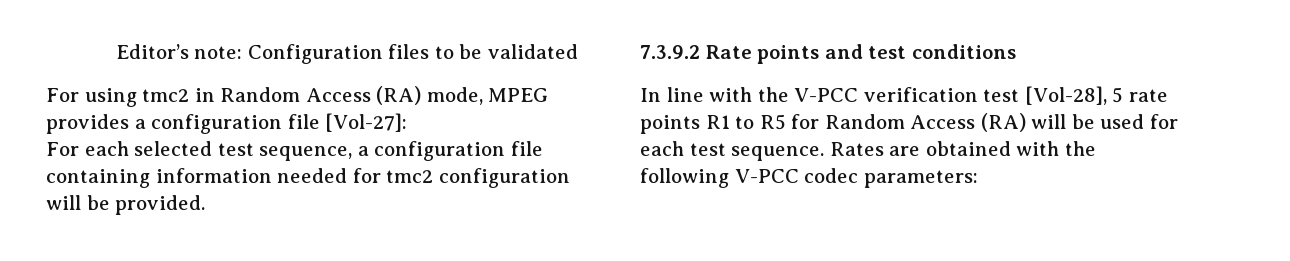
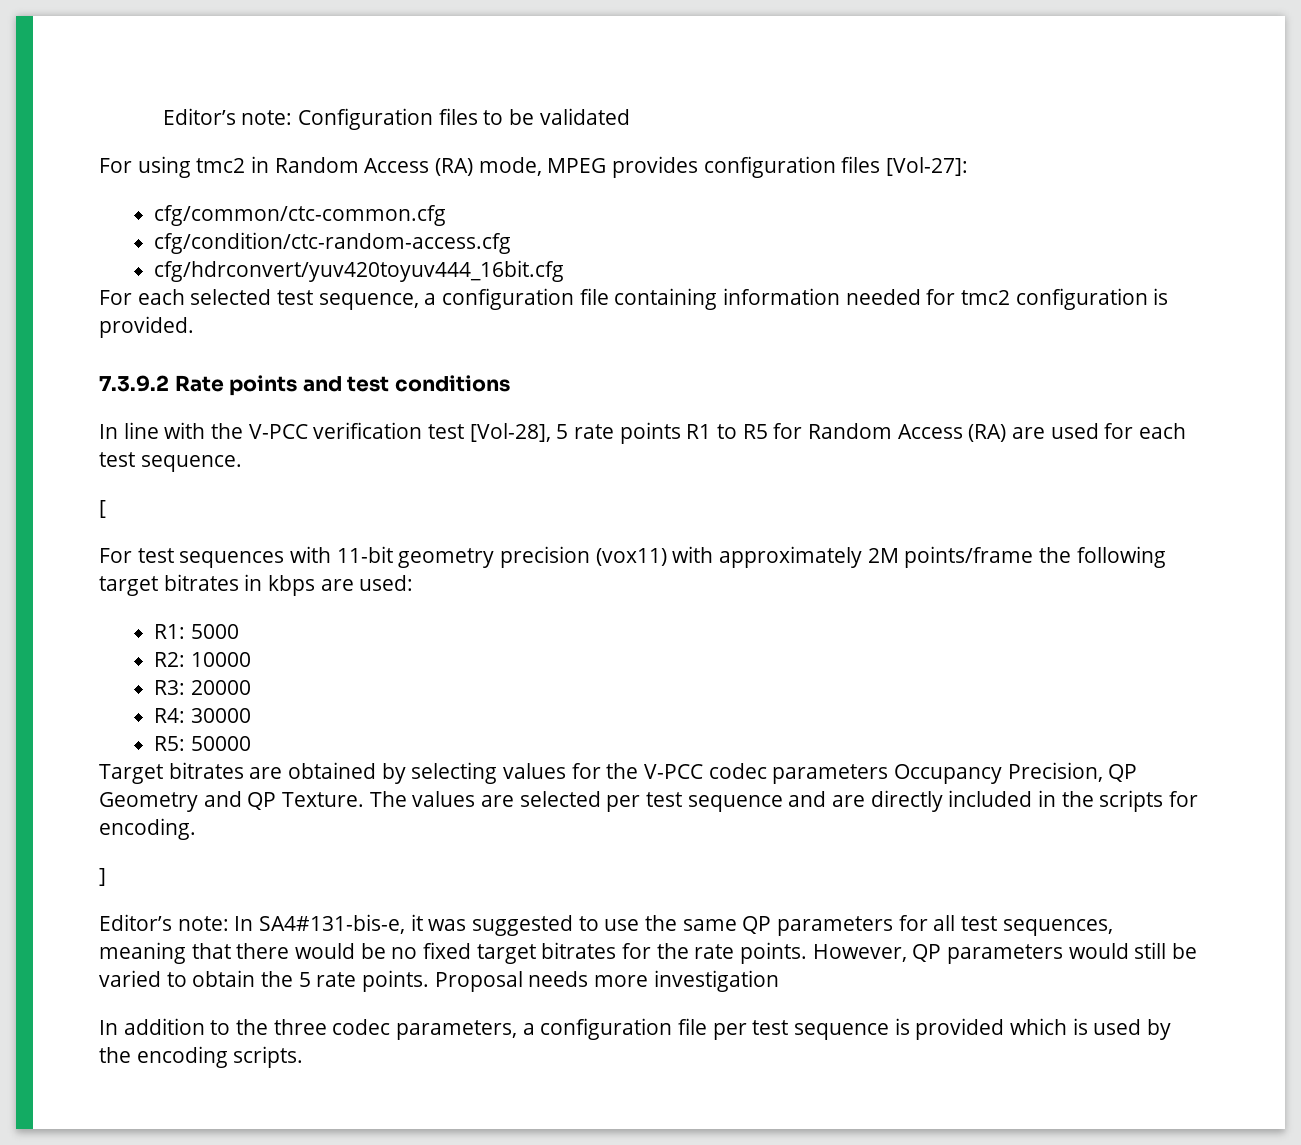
- For using tmc2 in Random Access (RA) mode, MPEG provides a configuration file [Vol-27]:
+ For using tmc2 in Random Access (RA) mode, MPEG provides configuration files [Vol-27]:
+ cfg/common/ctc-common.cfg
+ cfg/condition/ctc-random-access.cfg
+ cfg/hdrconvert/yuv420toyuv444_16bit.cfg
- For each selected test sequence, a configuration file containing information needed for tmc2 configuration will be provided.
+ For each selected test sequence, a configuration file containing information needed for tmc2 configuration is provided.
- In line with the V-PCC verification test [Vol-28], 5 rate points R1 to R5 for Random Access (RA) will be used for each test sequence. Rates are obtained with the following V-PCC codec parameters:
+ In line with the V-PCC verification test [Vol-28], 5 rate points R1 to R5 for Random Access (RA) are used for each test sequence.
+ [
+ For test sequences with 11-bit geometry precision (vox11) with approximately 2M points/frame the following target bitrates in kbps are used:
+ R1: 5000
+ R2: 10000
+ R3: 20000
+ R4: 30000
+ R5: 50000
+ Target bitrates are obtained by selecting values for the V-PCC codec parameters Occupancy Precision, QP Geometry and QP Texture. The values are selected per test sequence and are directly included in the scripts for encoding.
+ ]
+ Editor’s note: In SA4#131-bis-e, it was suggested to use the same QP parameters for all test sequences, meaning that there would be no fixed target bitrates for the rate points. However, QP parameters would still be varied to obtain the 5 rate points. Proposal needs more investigation
+ In addition to the three codec parameters, a configuration file per test sequence is provided which is used by the encoding scripts.

